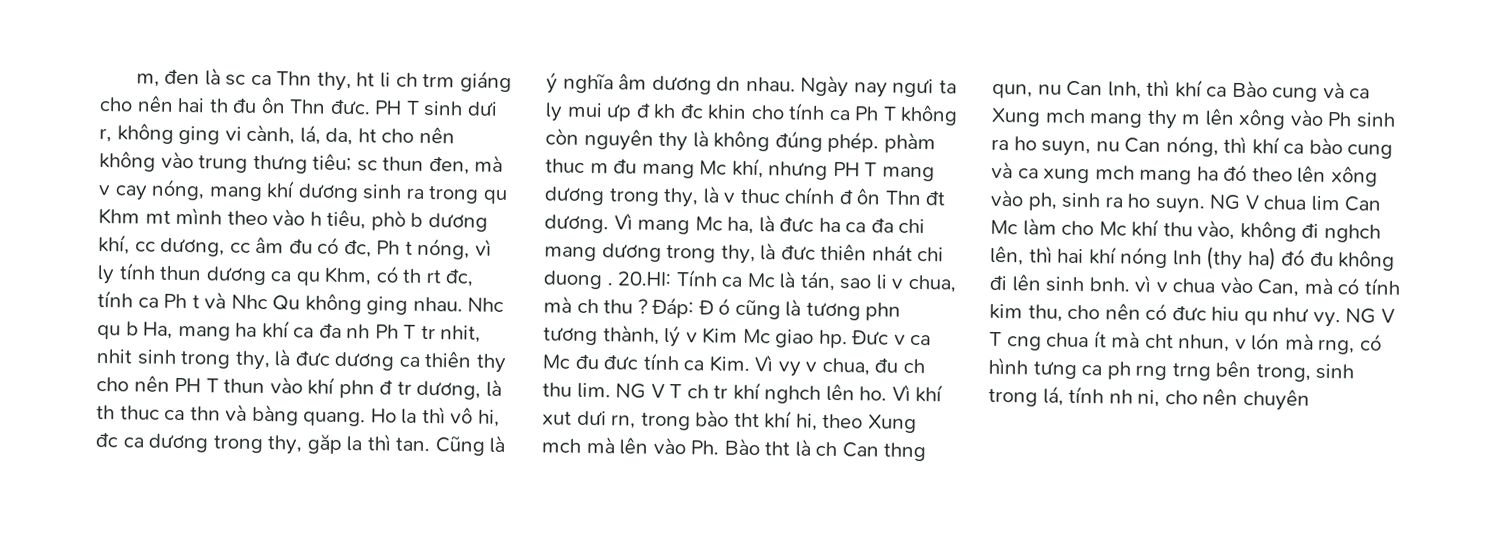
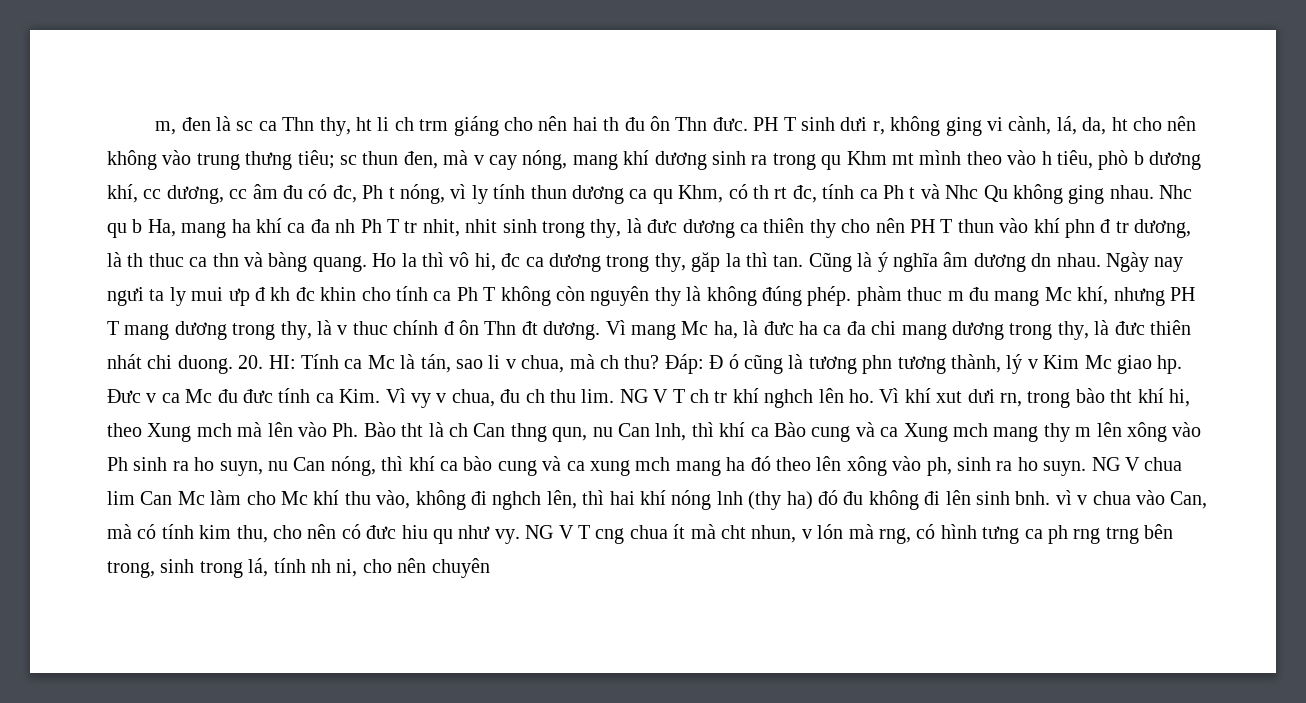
- Vì mang Mc ha, là đưc ha ca đa chi mang dương trong thy, là đưc thiên nhát chi duong . 20.HI: Tính ca Mc là tán, sao li v chua, mà ch thu ?
+ Vì mang Mc ha, là đưc ha ca đa chi mang dương trong thy, là đưc thiên nhát chi duong. 20. HI: Tính ca Mc là tán, sao li v chua, mà ch thu?

